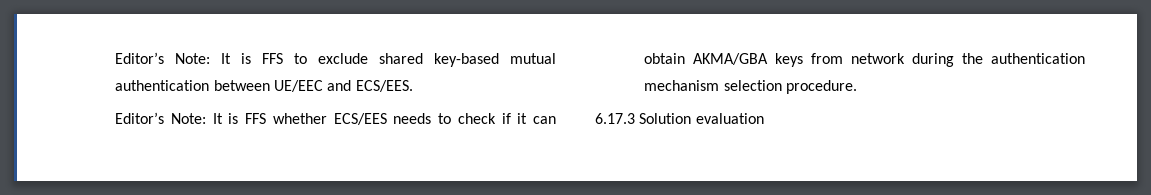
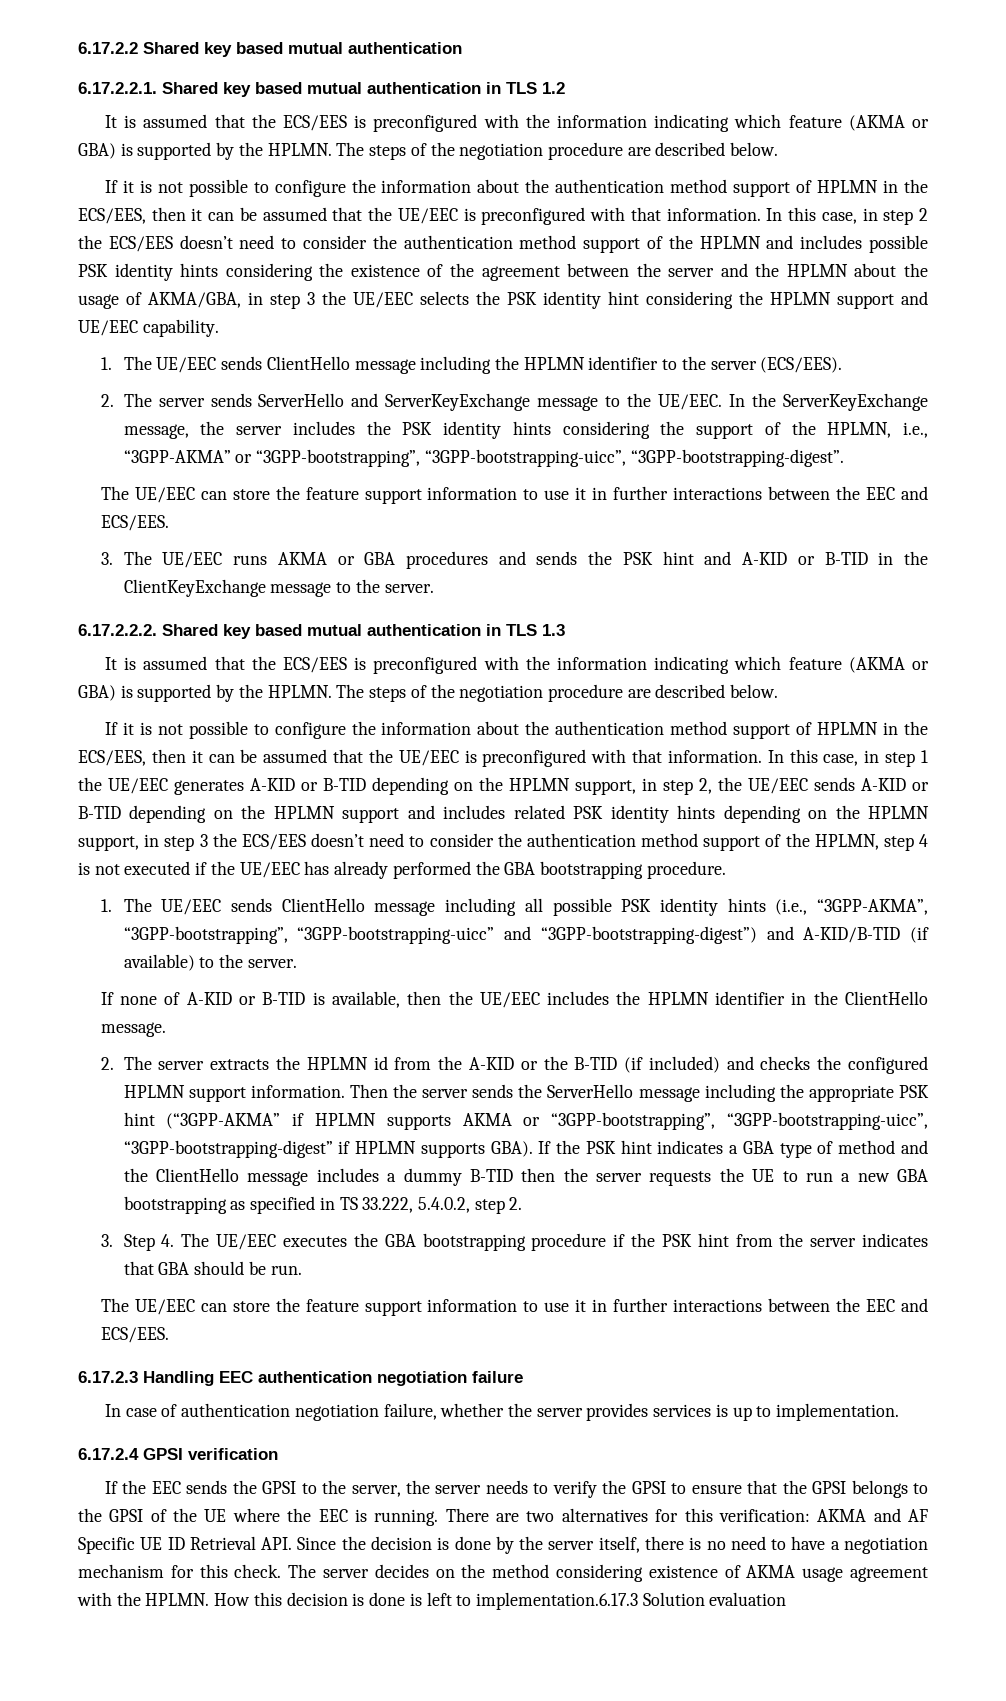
- Editor’s Note: It is FFS to exclude shared key-based mutual authentication between UE/EEC and ECS/EES.
- Editor’s Note: It is FFS whether ECS/EES needs to check if it can obtain AKMA/GBA keys from network during the authentication mechanism selection procedure.
- 6.17.3 Solution evaluation
+ 6.17.2.2 Shared key based mutual authentication
+ 6.17.2.2.1. Shared key based mutual authentication in TLS 1.2
+ It is assumed that the ECS/EES is preconfigured with the information indicating which feature (AKMA or GBA) is supported by the HPLMN. The steps of the negotiation procedure are described below.
+ If it is not possible to configure the information about the authentication method support of HPLMN in the ECS/EES, then it can be assumed that the UE/EEC is preconfigured with that information. In this case, in step 2 the ECS/EES doesn’t need to consider the authentication method support of the HPLMN and includes possible PSK identity hints considering the existence of the agreement between the server and the HPLMN about the usage of AKMA/GBA, in step 3 the UE/EEC selects the PSK identity hint considering the HPLMN support and UE/EEC capability.
+ 1. The UE/EEC sends ClientHello message including the HPLMN identifier to the server (ECS/EES).
+ 2. The server sends ServerHello and ServerKeyExchange message to the UE/EEC. In the ServerKeyExchange message, the server includes the PSK identity hints considering the support of the HPLMN, i.e., “3GPP-AKMA” or “3GPP-bootstrapping”, “3GPP-bootstrapping-uicc”, “3GPP-bootstrapping-digest”.
+ The UE/EEC can store the feature support information to use it in further interactions between the EEC and ECS/EES.
+ 3. The UE/EEC runs AKMA or GBA procedures and sends the PSK hint and A-KID or B-TID in the ClientKeyExchange message to the server.
+ 6.17.2.2.2. Shared key based mutual authentication in TLS 1.3
+ It is assumed that the ECS/EES is preconfigured with the information indicating which feature (AKMA or GBA) is supported by the HPLMN. The steps of the negotiation procedure are described below.
+ If it is not possible to configure the information about the authentication method support of HPLMN in the ECS/EES, then it can be assumed that the UE/EEC is preconfigured with that information. In this case, in step 1 the UE/EEC generates A-KID or B-TID depending on the HPLMN support, in step 2, the UE/EEC sends A-KID or B-TID depending on the HPLMN support and includes related PSK identity hints depending on the HPLMN support, in step 3 the ECS/EES doesn’t need to consider the authentication method support of the HPLMN, step 4 is not executed if the UE/EEC has already performed the GBA bootstrapping procedure.
+ 1. The UE/EEC sends ClientHello message including all possible PSK identity hints (i.e., “3GPP-AKMA”, “3GPP-bootstrapping”, “3GPP-bootstrapping-uicc” and “3GPP-bootstrapping-digest”) and A-KID/B-TID (if available) to the server.
+ If none of A-KID or B-TID is available, then the UE/EEC includes the HPLMN identifier in the ClientHello message.
+ 2. The server extracts the HPLMN id from the A-KID or the B-TID (if included) and checks the configured HPLMN support information. Then the server sends the ServerHello message including the appropriate PSK hint (“3GPP-AKMA” if HPLMN supports AKMA or “3GPP-bootstrapping”, “3GPP-bootstrapping-uicc”, “3GPP-bootstrapping-digest” if HPLMN supports GBA). If the PSK hint indicates a GBA type of method and the ClientHello message includes a dummy B-TID then the server requests the UE to run a new GBA bootstrapping as specified in TS 33.222, 5.4.0.2, step 2.
+ 3. Step 4. The UE/EEC executes the GBA bootstrapping procedure if the PSK hint from the server indicates that GBA should be run.
+ The UE/EEC can store the feature support information to use it in further interactions between the EEC and ECS/EES.
+ 6.17.2.3 Handling EEC authentication negotiation failure
+ In case of authentication negotiation failure, whether the server provides services is up to implementation.
+ 6.17.2.4 GPSI verification
+ If the EEC sends the GPSI to the server, the server needs to verify the GPSI to ensure that the GPSI belongs to the GPSI of the UE where the EEC is running. There are two alternatives for this verification: AKMA and AF Specific UE ID Retrieval API. Since the decision is done by the server itself, there is no need to have a negotiation mechanism for this check. The server decides on the method considering existence of AKMA usage agreement with the HPLMN. How this decision is done is left to implementation.6.17.3 Solution evaluation

